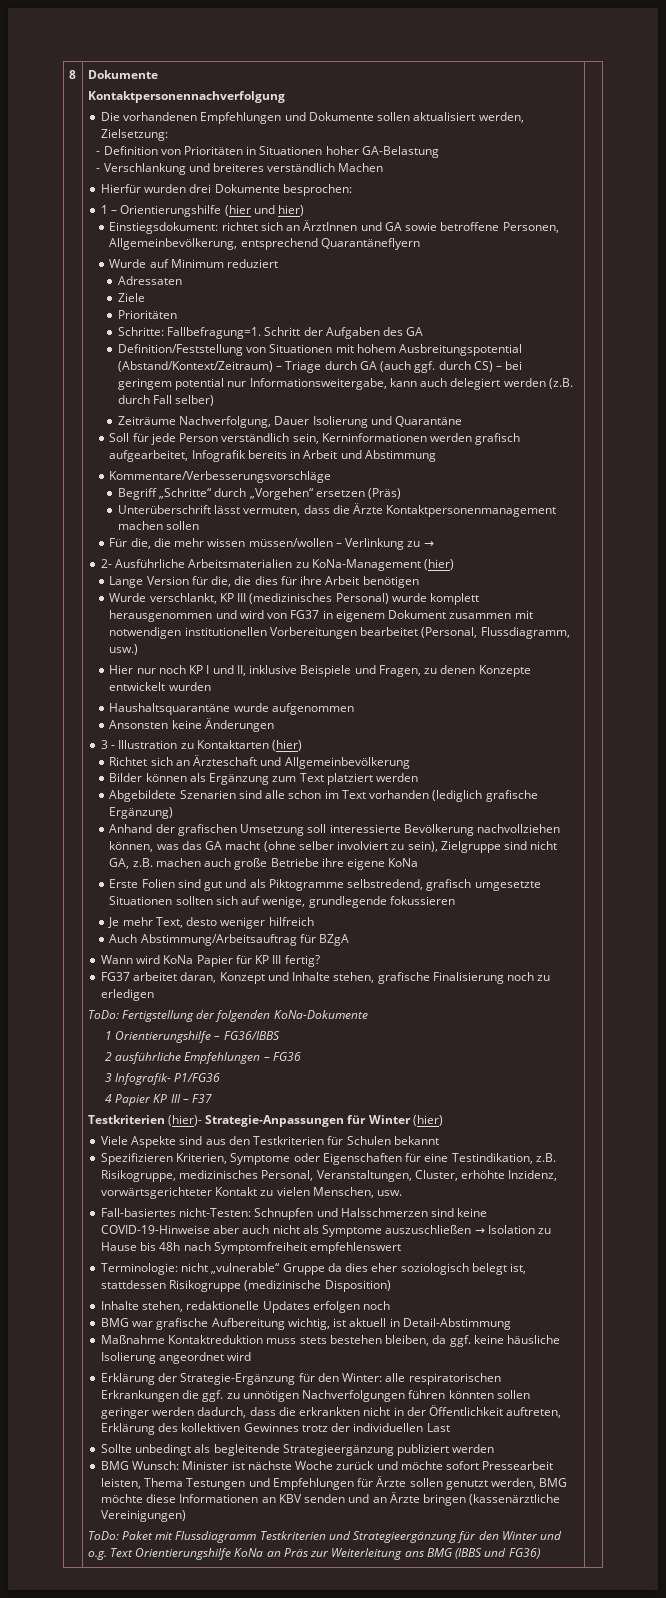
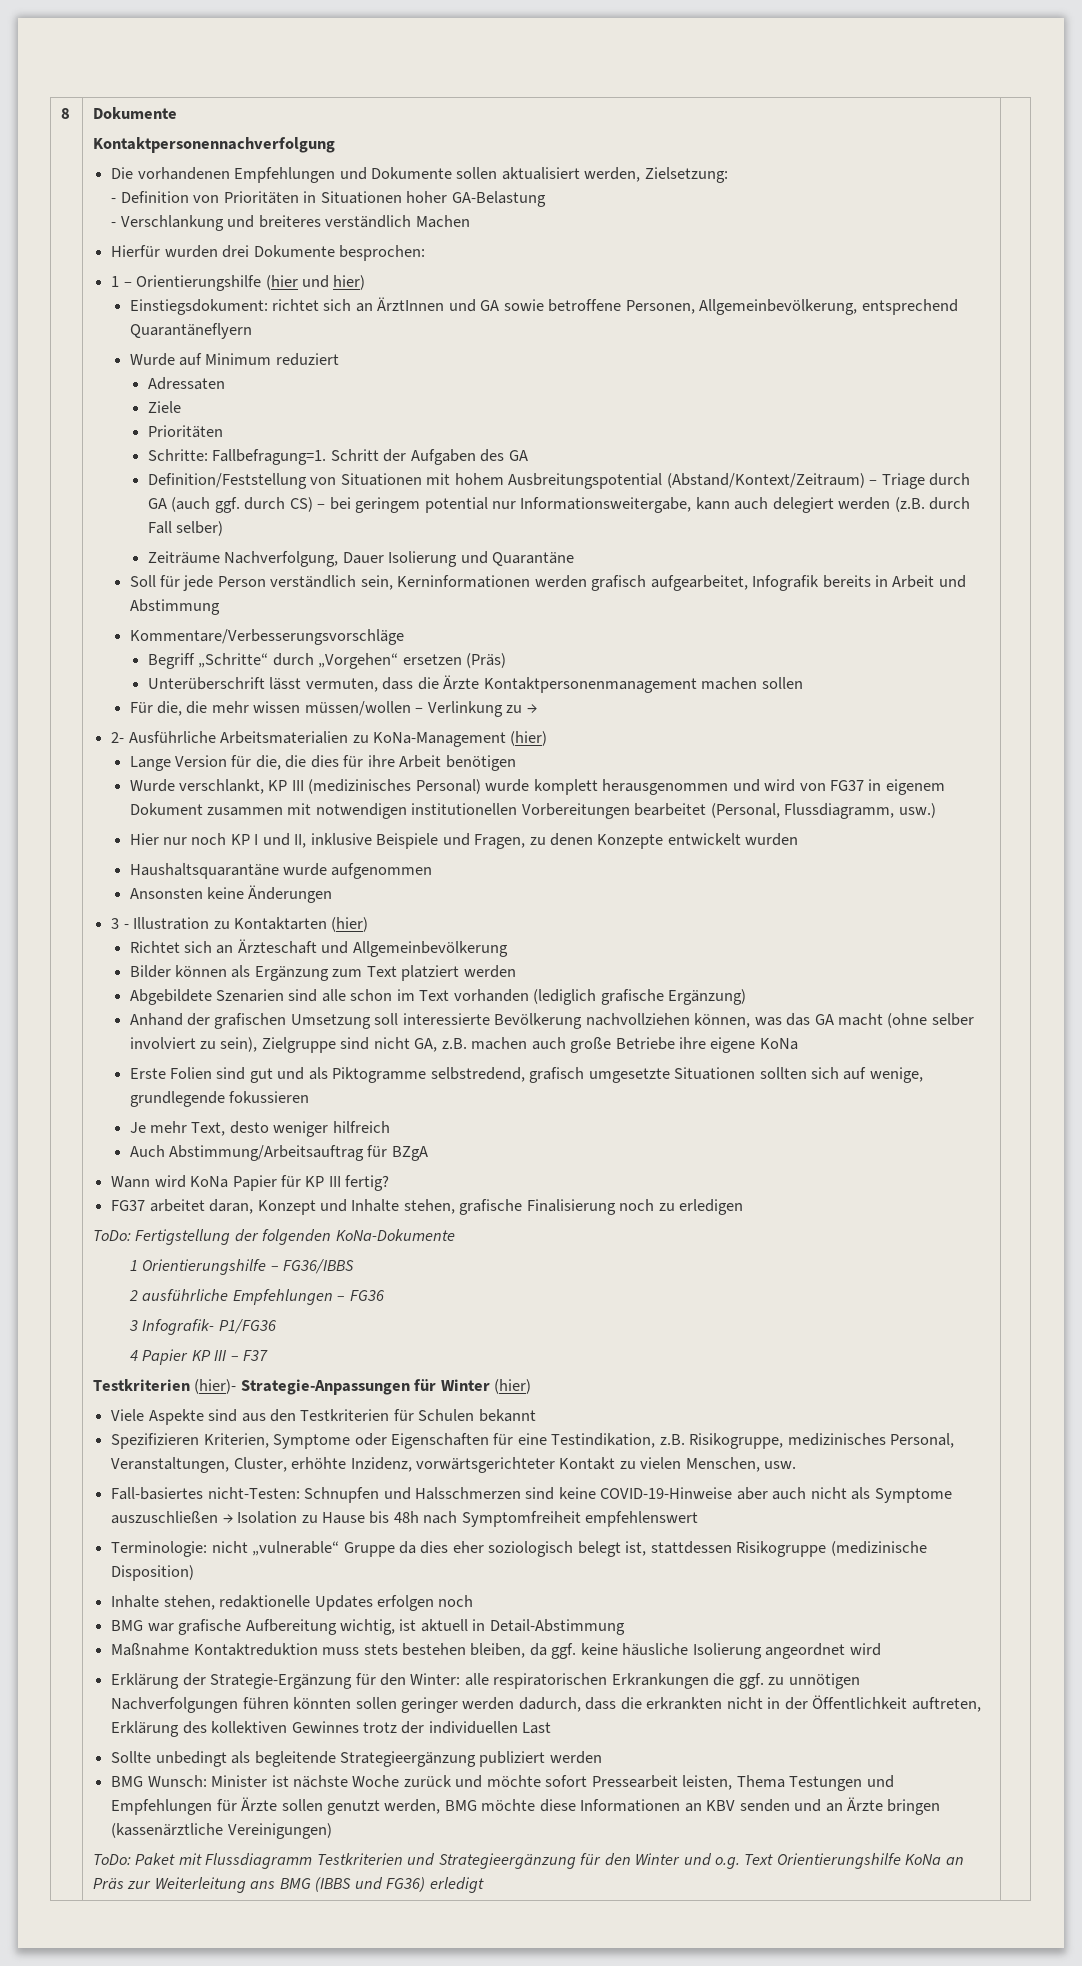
- ToDo: Paket mit Flussdiagramm Testkriterien und Strategieergänzung für den Winter und o.g. Text Orientierungshilfe KoNa an Präs zur Weiterleitung ans BMG (IBBS und FG36)
+ ToDo: Paket mit Flussdiagramm Testkriterien und Strategieergänzung für den Winter und o.g. Text Orientierungshilfe KoNa an Präs zur Weiterleitung ans BMG (IBBS und FG36) erledigt

